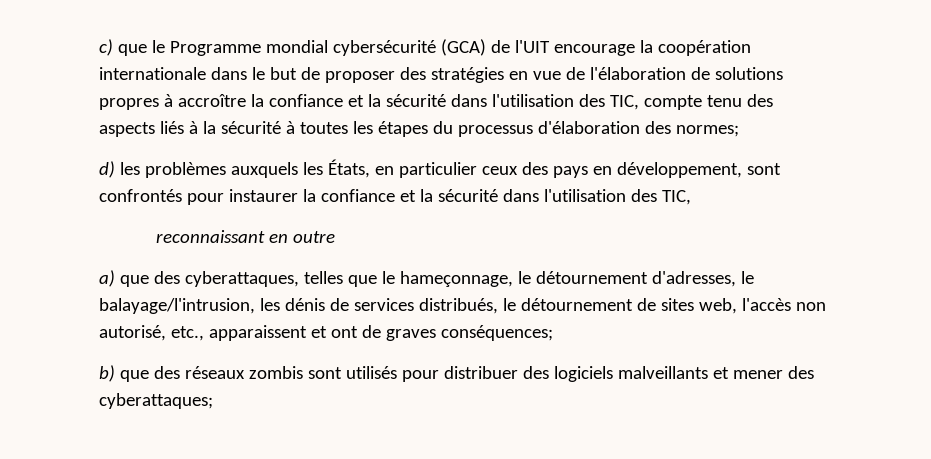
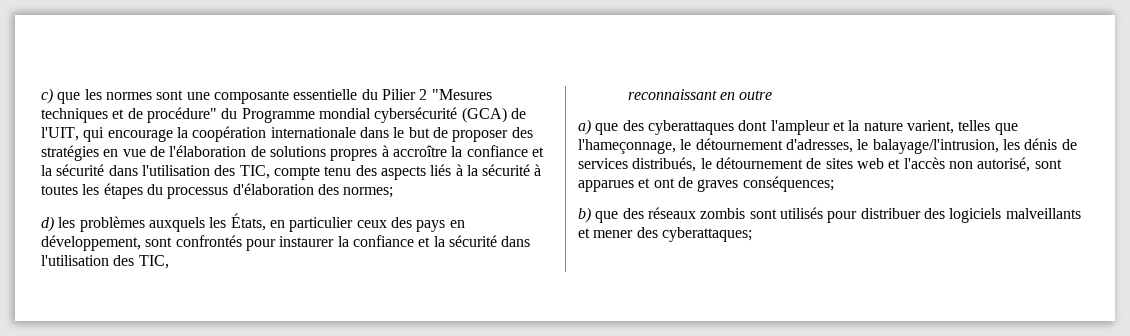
- c) que le Programme mondial cybersécurité (GCA) de l'UIT encourage la coopération internationale dans le but de proposer des stratégies en vue de l'élaboration de solutions propres à accroître la confiance et la sécurité dans l'utilisation des TIC, compte tenu des aspects liés à la sécurité à toutes les étapes du processus d'élaboration des normes;
+ c) que les normes sont une composante essentielle du Pilier 2 "Mesures techniques et de procédure" du Programme mondial cybersécurité (GCA) de l'UIT, qui encourage la coopération internationale dans le but de proposer des stratégies en vue de l'élaboration de solutions propres à accroître la confiance et la sécurité dans l'utilisation des TIC, compte tenu des aspects liés à la sécurité à toutes les étapes du processus d'élaboration des normes;
- a) que des cyberattaques, telles que le hameçonnage, le détournement d'adresses, le balayage/l'intrusion, les dénis de services distribués, le détournement de sites web, l'accès non autorisé, etc., apparaissent et ont de graves conséquences;
+ a) que des cyberattaques dont l'ampleur et la nature varient, telles que l'hameçonnage, le détournement d'adresses, le balayage/l'intrusion, les dénis de services distribués, le détournement de sites web et l'accès non autorisé, sont apparues et ont de graves conséquences;

